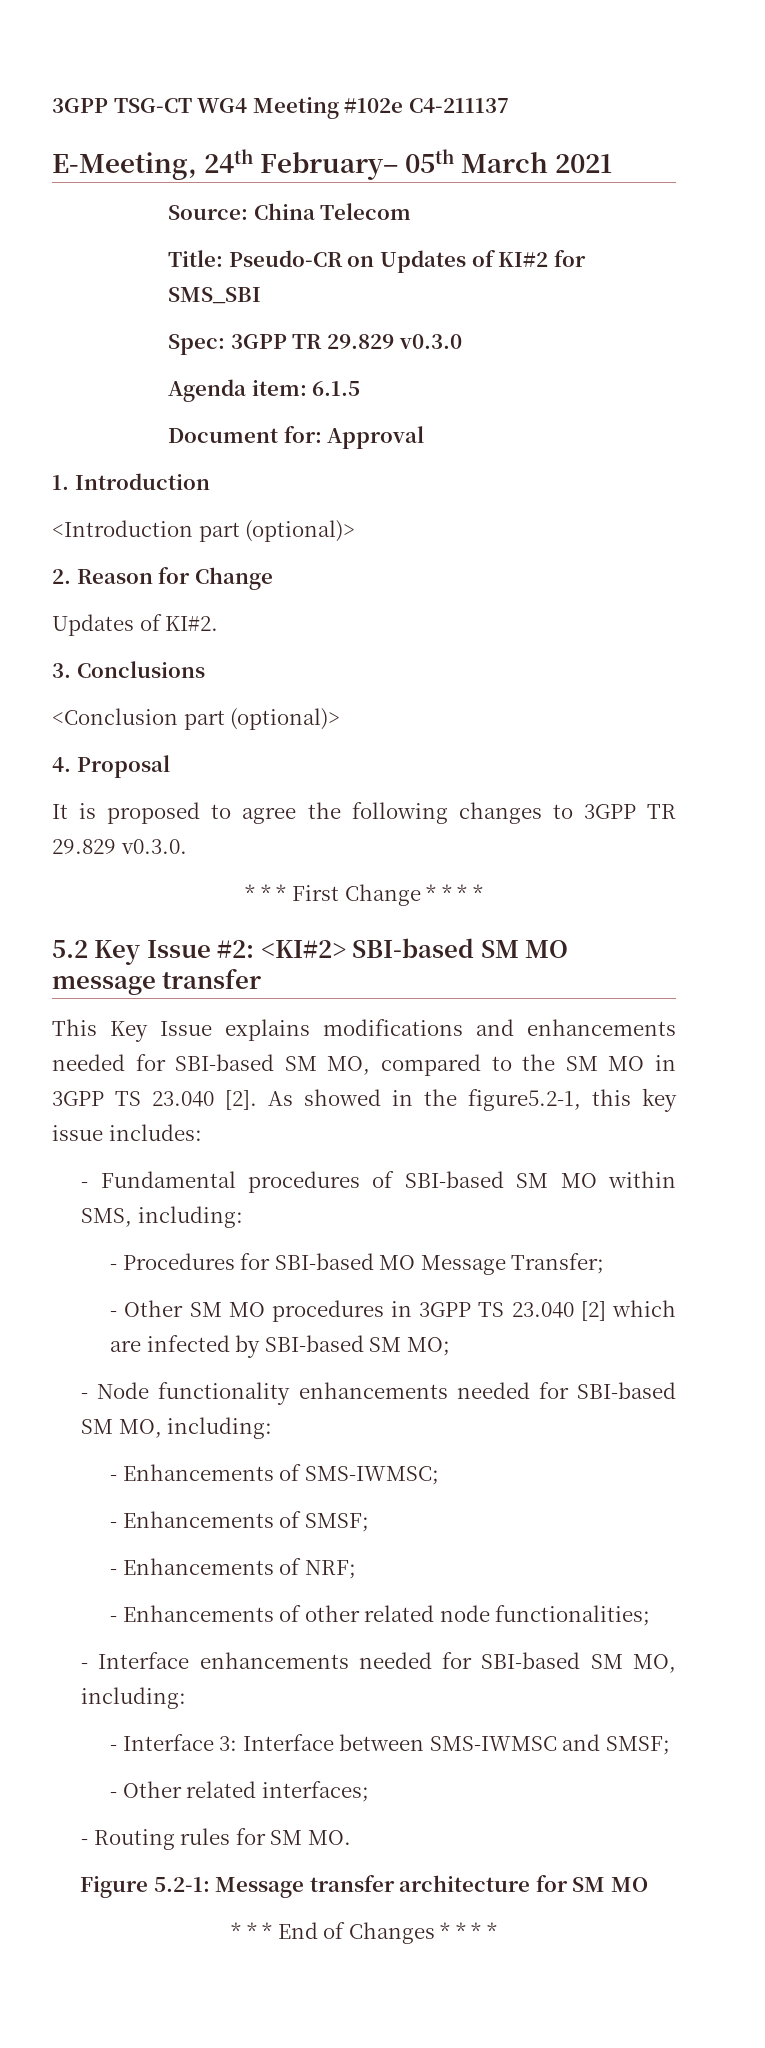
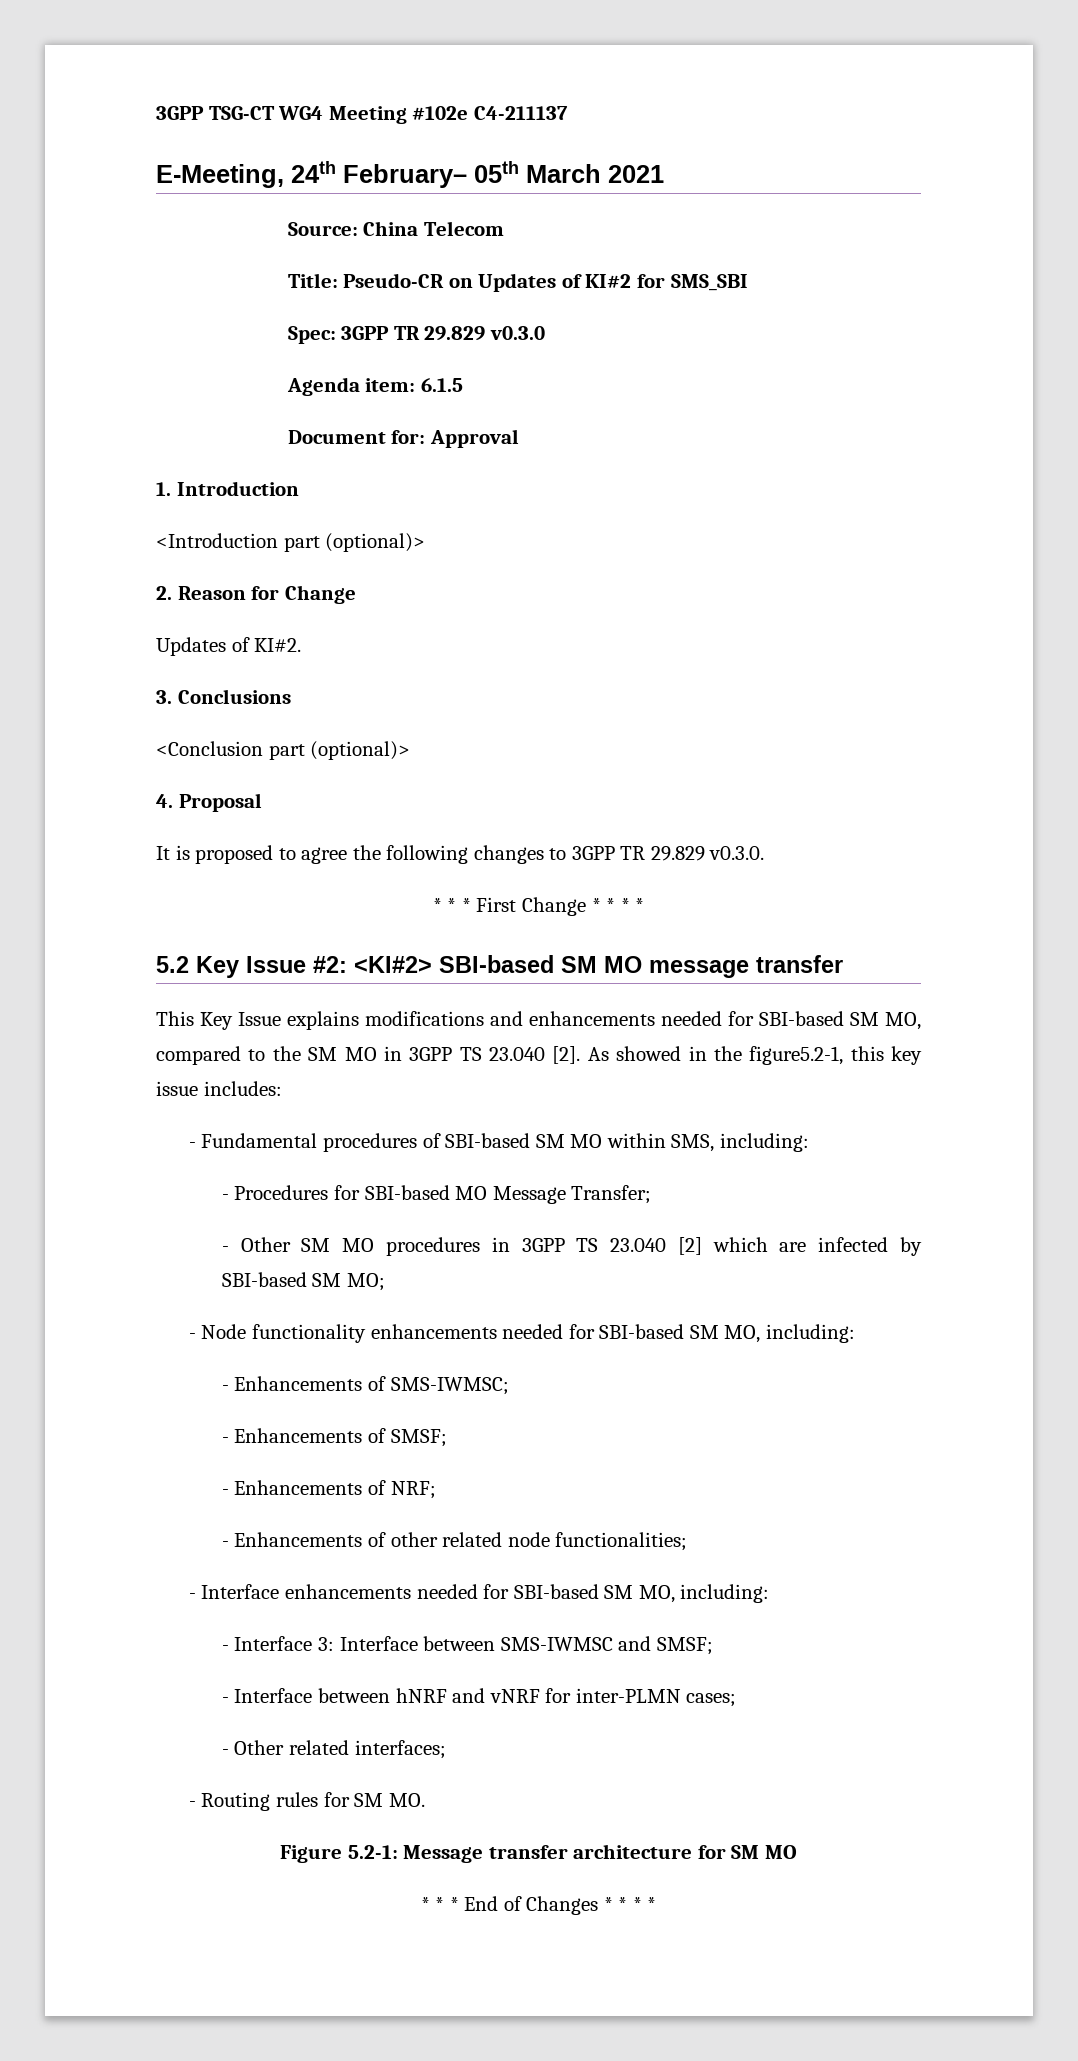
+ - Interface between hNRF and vNRF for inter-PLMN cases;

